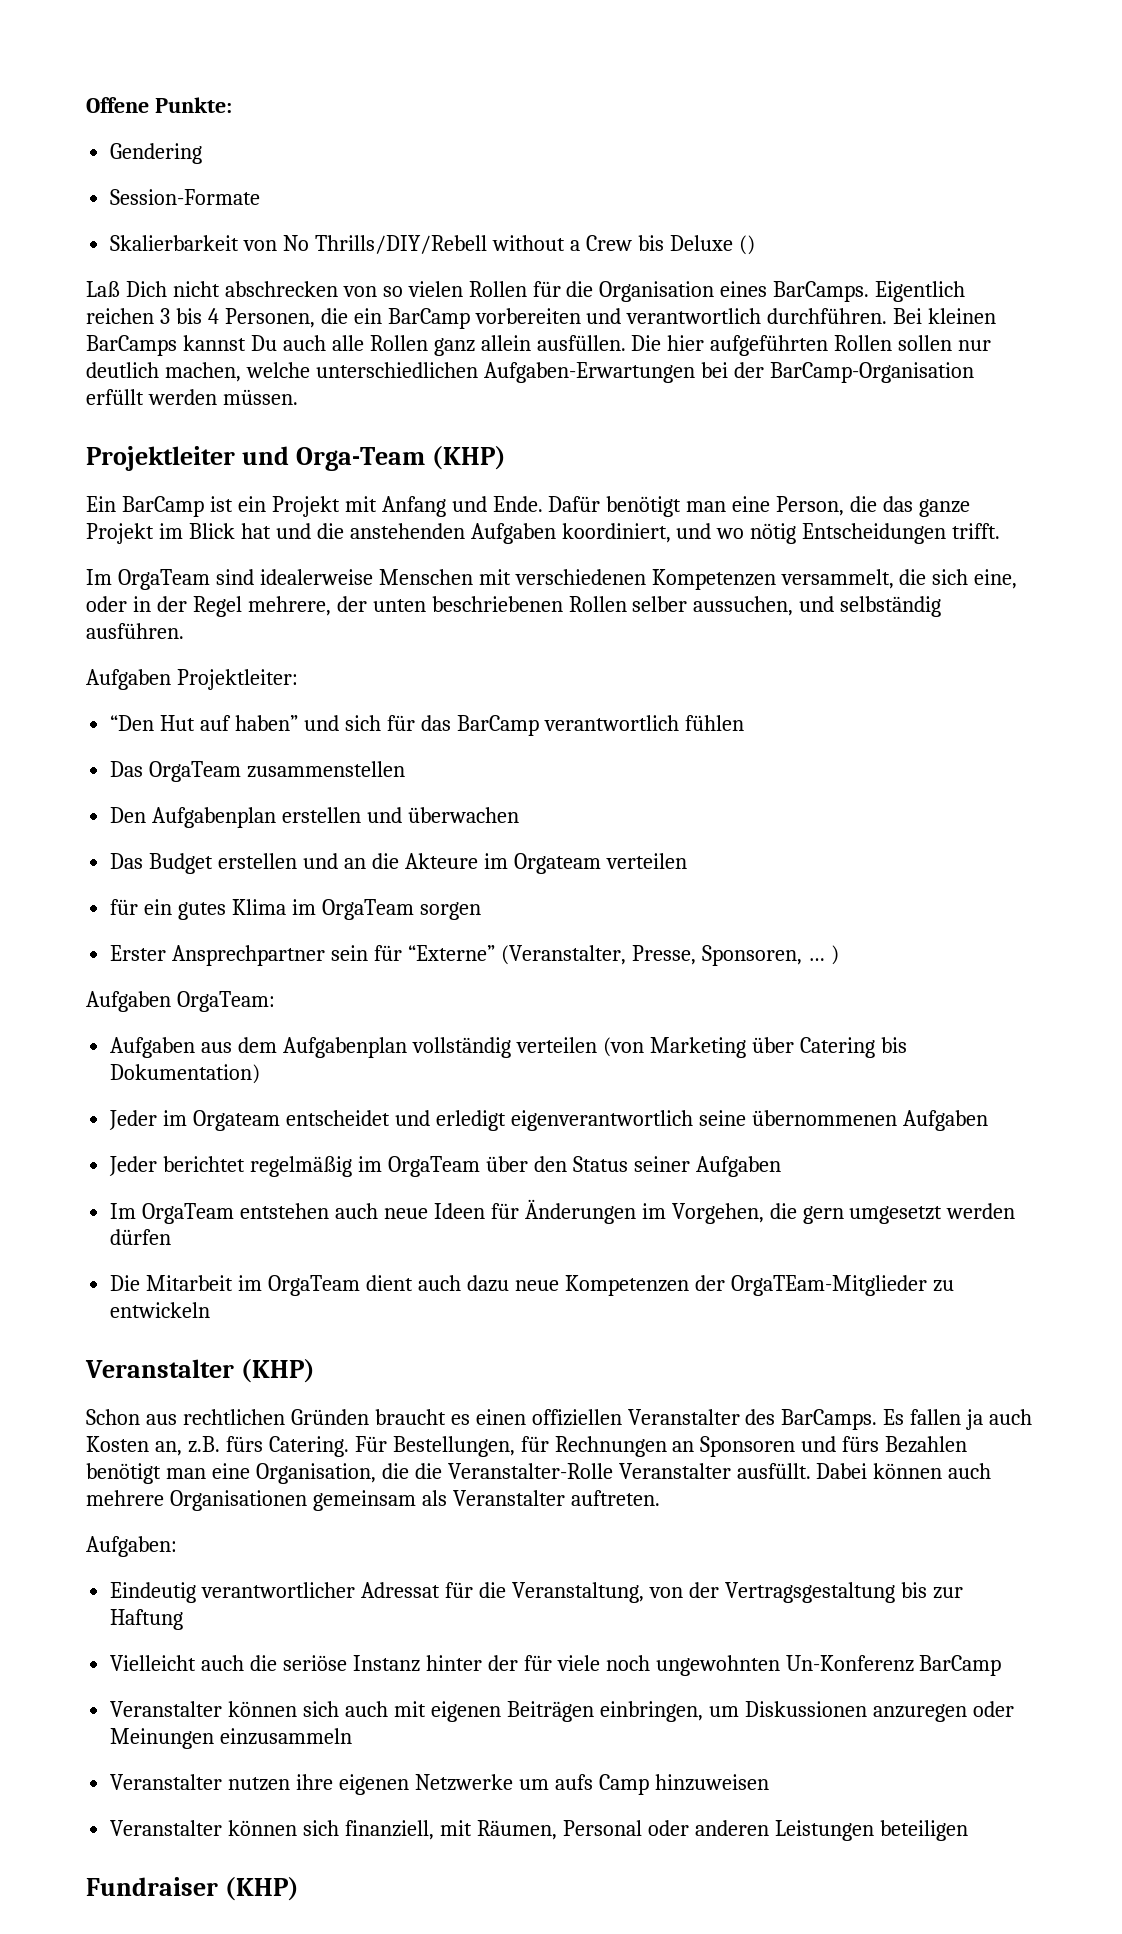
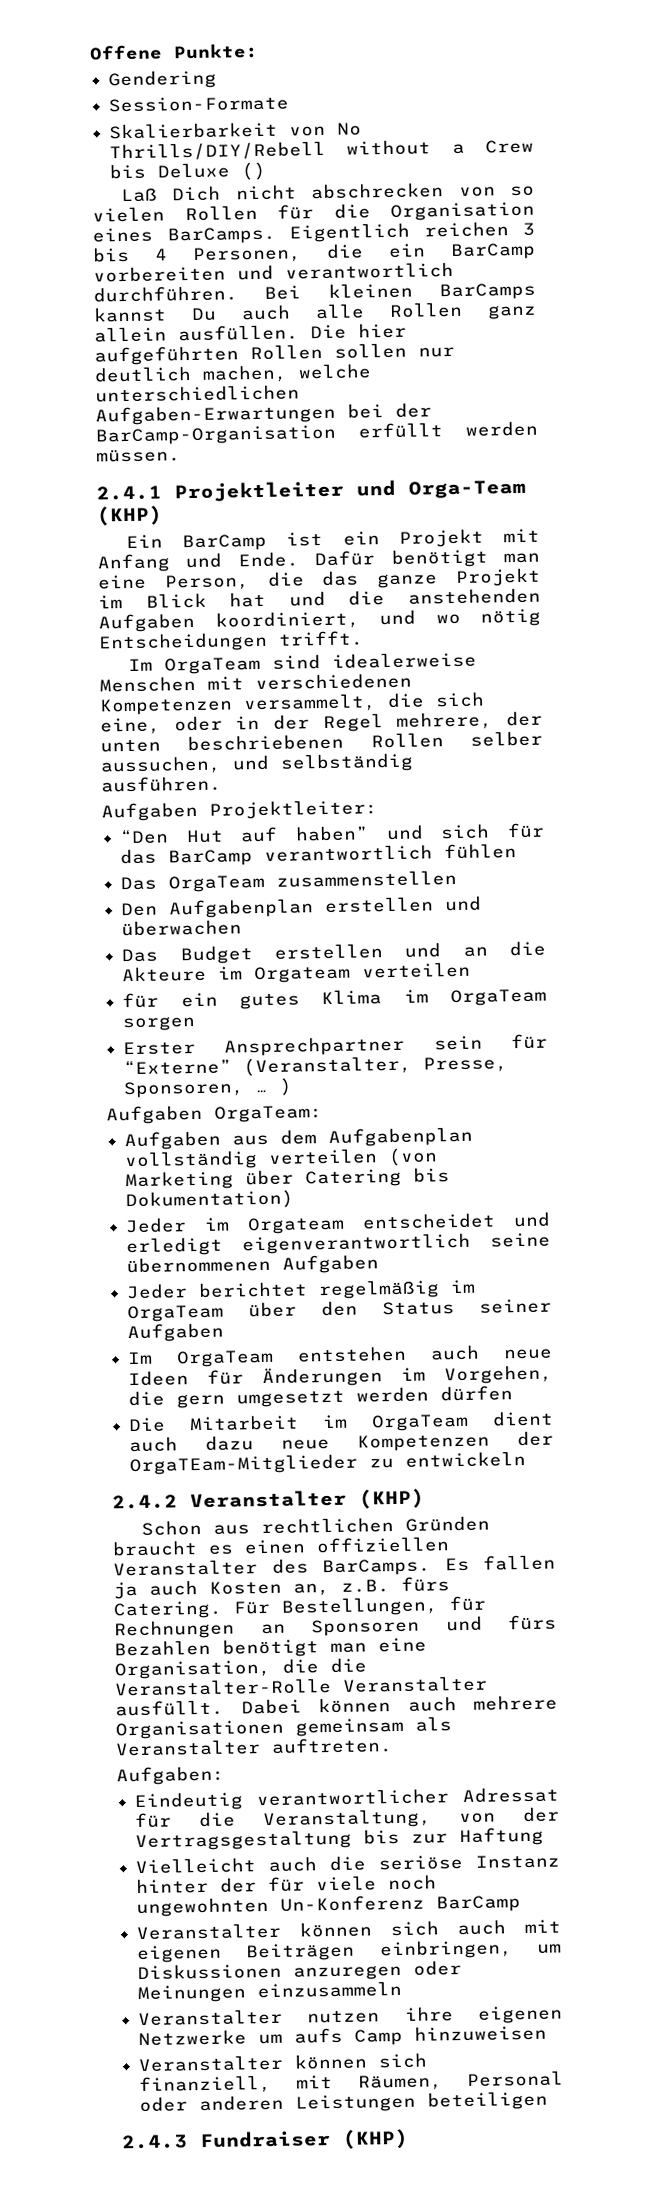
- Projektleiter und Orga-Team (KHP)
+ 2.4.1 Projektleiter und Orga-Team (KHP)
- Veranstalter (KHP)
+ 2.4.2 Veranstalter (KHP)
- Fundraiser (KHP)
+ 2.4.3 Fundraiser (KHP)

